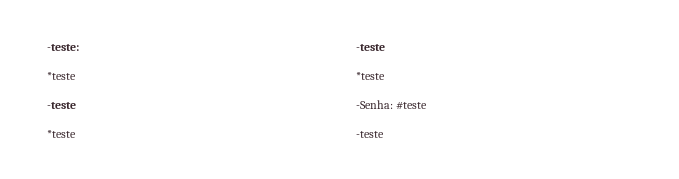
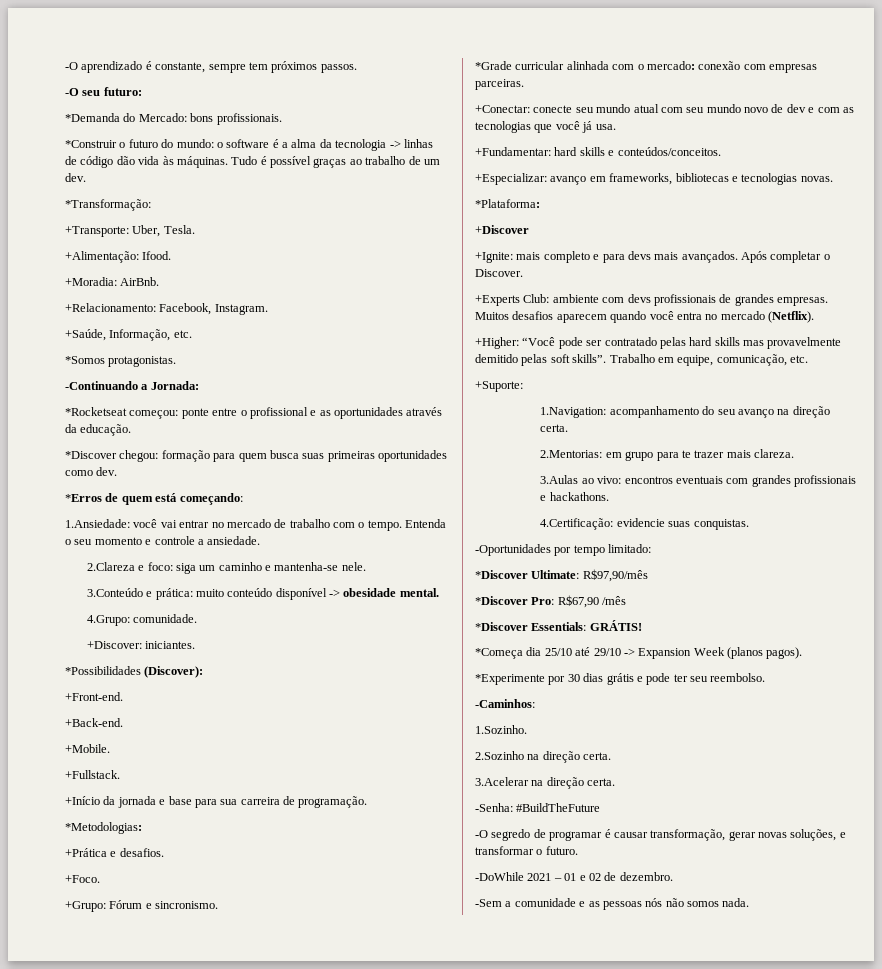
- -teste:
- *teste
- -teste
- *teste
- -teste
- *teste
- -Senha: #teste
- -teste
+ -O aprendizado é constante, sempre tem próximos passos.
+ -O seu futuro:
+ *Demanda do Mercado: bons profissionais.
+ *Construir o futuro do mundo: o software é a alma da tecnologia -> linhas de código dão vida às máquinas. Tudo é possível graças ao trabalho de um dev.
+ *Transformação:
+ +Transporte: Uber, Tesla.
+ +Alimentação: Ifood.
+ +Moradia: AirBnb.
+ +Relacionamento: Facebook, Instagram.
+ +Saúde, Informação, etc.
+ *Somos protagonistas.
+ -Continuando a Jornada:
+ *Rocketseat começou: ponte entre o profissional e as oportunidades através da educação.
+ *Discover chegou: formação para quem busca suas primeiras oportunidades como dev.
+ *Erros de quem está começando:
+ 1.Ansiedade: você vai entrar no mercado de trabalho com o tempo. Entenda o seu momento e controle a ansiedade.
+ 2.Clareza e foco: siga um caminho e mantenha-se nele.
+ 3.Conteúdo e prática: muito conteúdo disponível -> obesidade mental.
+ 4.Grupo: comunidade.
+ +Discover: iniciantes.
+ *Possibilidades (Discover):
+ +Front-end.
+ +Back-end.
+ +Mobile.
+ +Fullstack.
+ +Início da jornada e base para sua carreira de programação.
+ *Metodologias:
+ +Prática e desafios.
+ +Foco.
+ +Grupo: Fórum e sincronismo.
+ *Grade curricular alinhada com o mercado: conexão com empresas parceiras.
+ +Conectar: conecte seu mundo atual com seu mundo novo de dev e com as tecnologias que você já usa.
+ +Fundamentar: hard skills e conteúdos/conceitos.
+ +Especializar: avanço em frameworks, bibliotecas e tecnologias novas.
+ *Plataforma:
+ +Discover
+ +Ignite: mais completo e para devs mais avançados. Após completar o Discover.
+ +Experts Club: ambiente com devs profissionais de grandes empresas. Muitos desafios aparecem quando você entra no mercado (Netflix).
+ +Higher: “Você pode ser contratado pelas hard skills mas provavelmente demitido pelas soft skills”. Trabalho em equipe, comunicação, etc.
+ +Suporte:
+ 1.Navigation: acompanhamento do seu avanço na direção certa.
+ 2.Mentorias: em grupo para te trazer mais clareza.
+ 3.Aulas ao vivo: encontros eventuais com grandes profissionais e hackathons.
+ 4.Certificação: evidencie suas conquistas.
+ -Oportunidades por tempo limitado:
+ *Discover Ultimate: R$97,90/mês
+ *Discover Pro: R$67,90 /mês
+ *Discover Essentials: GRÁTIS!
+ *Começa dia 25/10 até 29/10 -> Expansion Week (planos pagos).
+ *Experimente por 30 dias grátis e pode ter seu reembolso.
+ -Caminhos:
+ 1.Sozinho.
+ 2.Sozinho na direção certa.
+ 3.Acelerar na direção certa.
+ -Senha: #BuildTheFuture
+ -O segredo de programar é causar transformação, gerar novas soluções, e transformar o futuro.
+ -DoWhile 2021 – 01 e 02 de dezembro.
+ -Sem a comunidade e as pessoas nós não somos nada.

